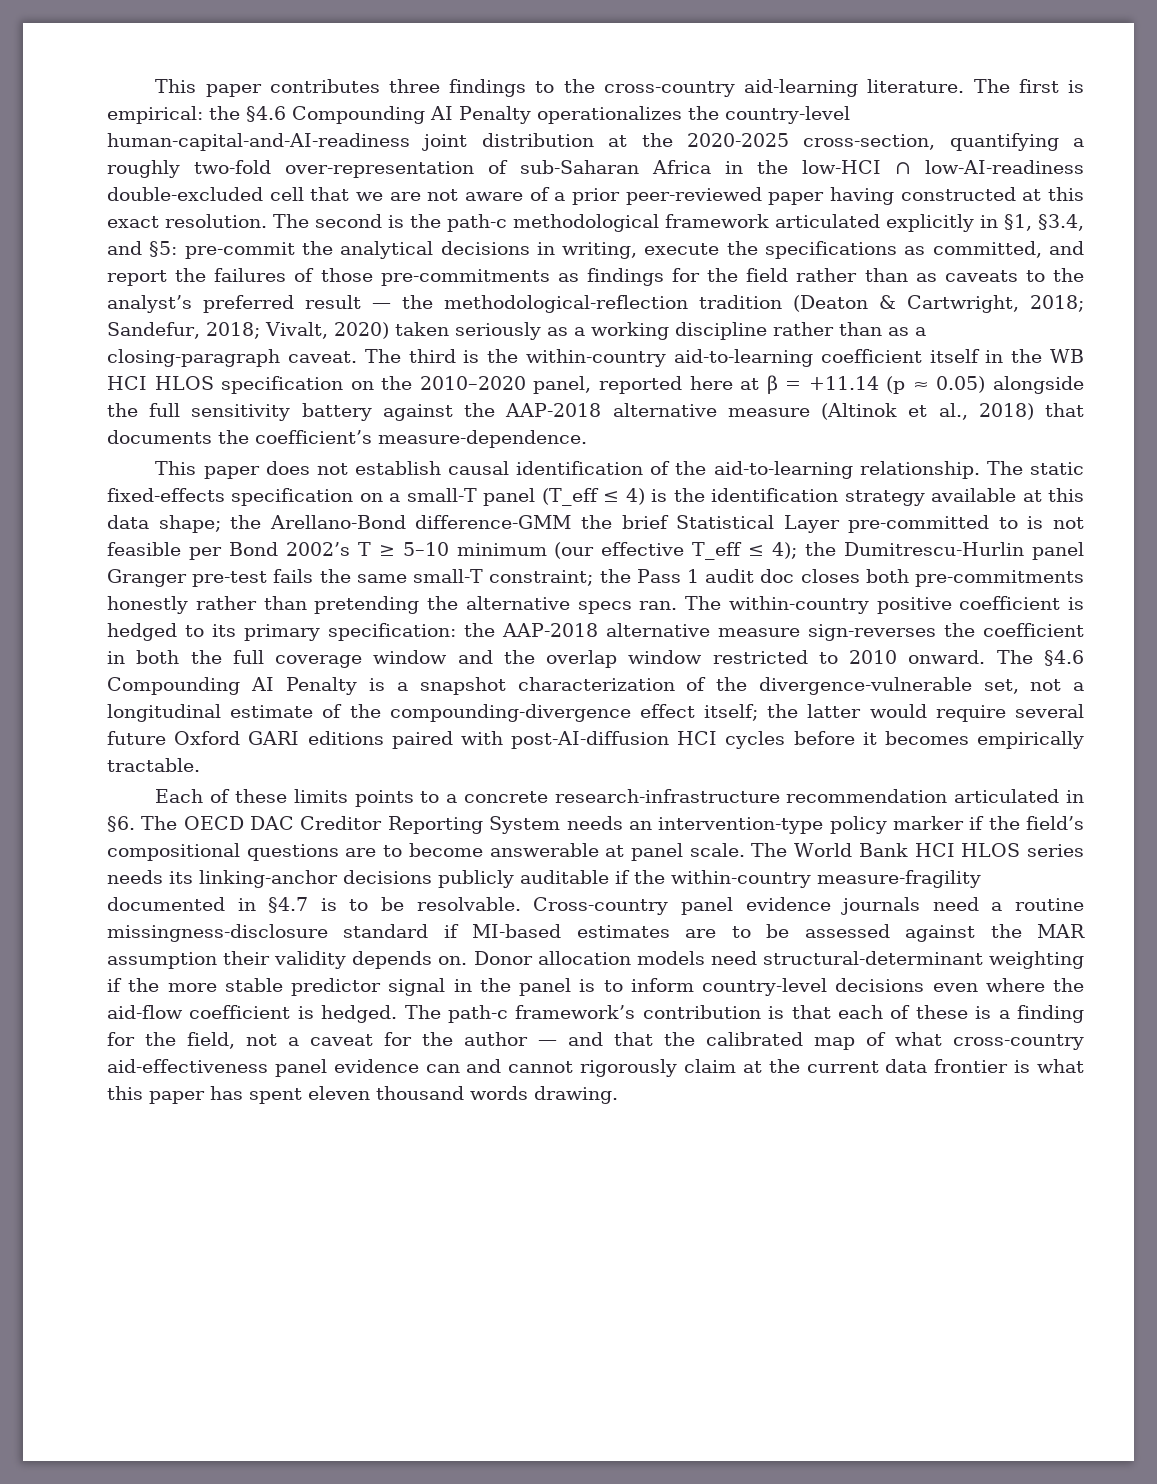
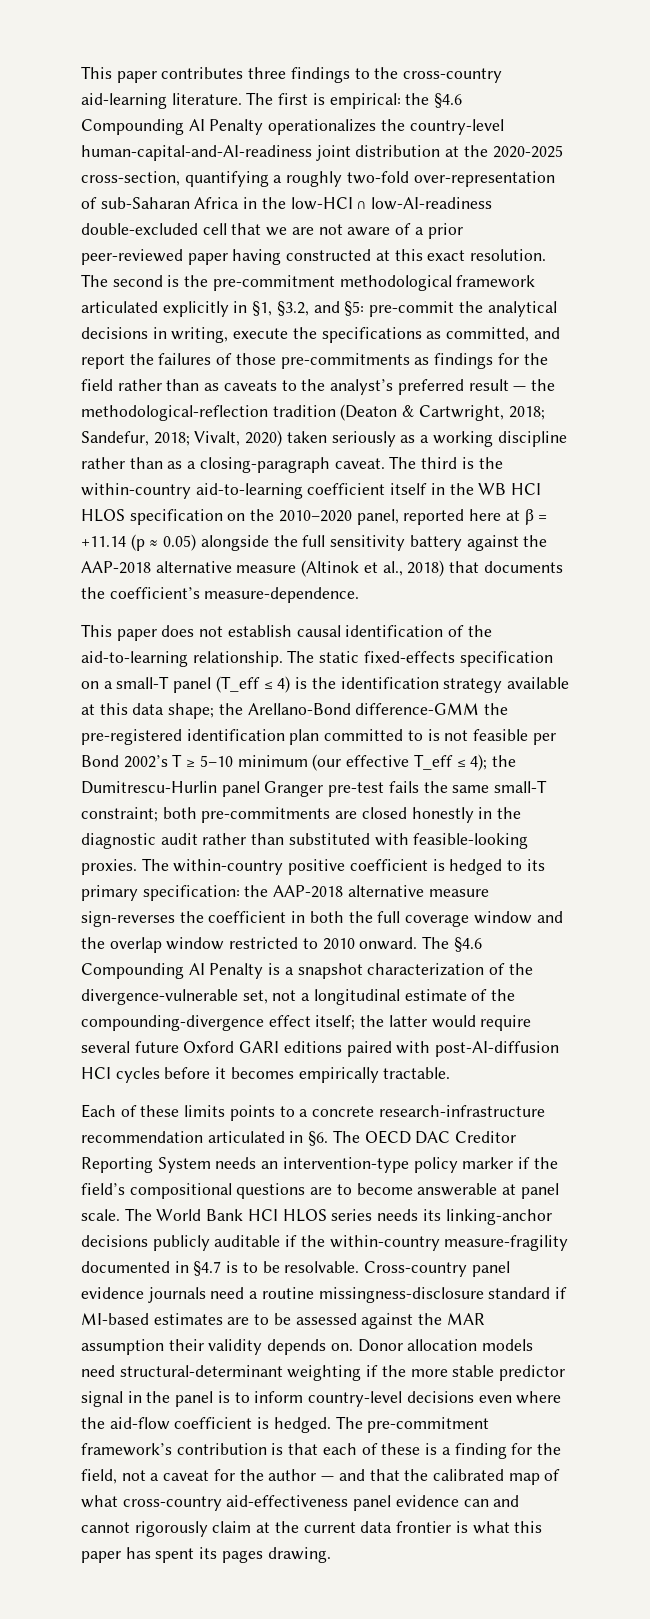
- The second is the path-c methodological framework articulated explicitly in §1, §3.4, and §5:
+ The second is the pre-commitment methodological framework articulated explicitly in §1, §3.2, and §5:
- The static fixed-effects specification on a small-T panel (T_eff ≤ 4) is the identification strategy available at this data shape; the Arellano-Bond difference-GMM the brief Statistical Layer pre-committed to is not feasible per Bond 2002’s T ≥ 5–10 minimum (our effective T_eff ≤ 4); the Dumitrescu-Hurlin panel Granger pre-test fails the same small-T constraint; the Pass 1 audit doc closes both pre-commitments honestly rather than pretending the alternative specs ran.
+ The static fixed-effects specification on a small-T panel (T_eff ≤ 4) is the identification strategy available at this data shape; the Arellano-Bond difference-GMM the pre-registered identification plan committed to is not feasible per Bond 2002’s T ≥ 5–10 minimum (our effective T_eff ≤ 4); the Dumitrescu-Hurlin panel Granger pre-test fails the same small-T constraint; both pre-commitments are closed honestly in the diagnostic audit rather than substituted with feasible-looking proxies.
- The path-c framework’s contribution is that each of these is a finding for the field, not a caveat for the author — and that the calibrated map of what cross-country aid-effectiveness panel evidence can and cannot rigorously claim at the current data frontier is what this paper has spent eleven thousand words drawing.
+ The pre-commitment framework’s contribution is that each of these is a finding for the field, not a caveat for the author — and that the calibrated map of what cross-country aid-effectiveness panel evidence can and cannot rigorously claim at the current data frontier is what this paper has spent its pages drawing.

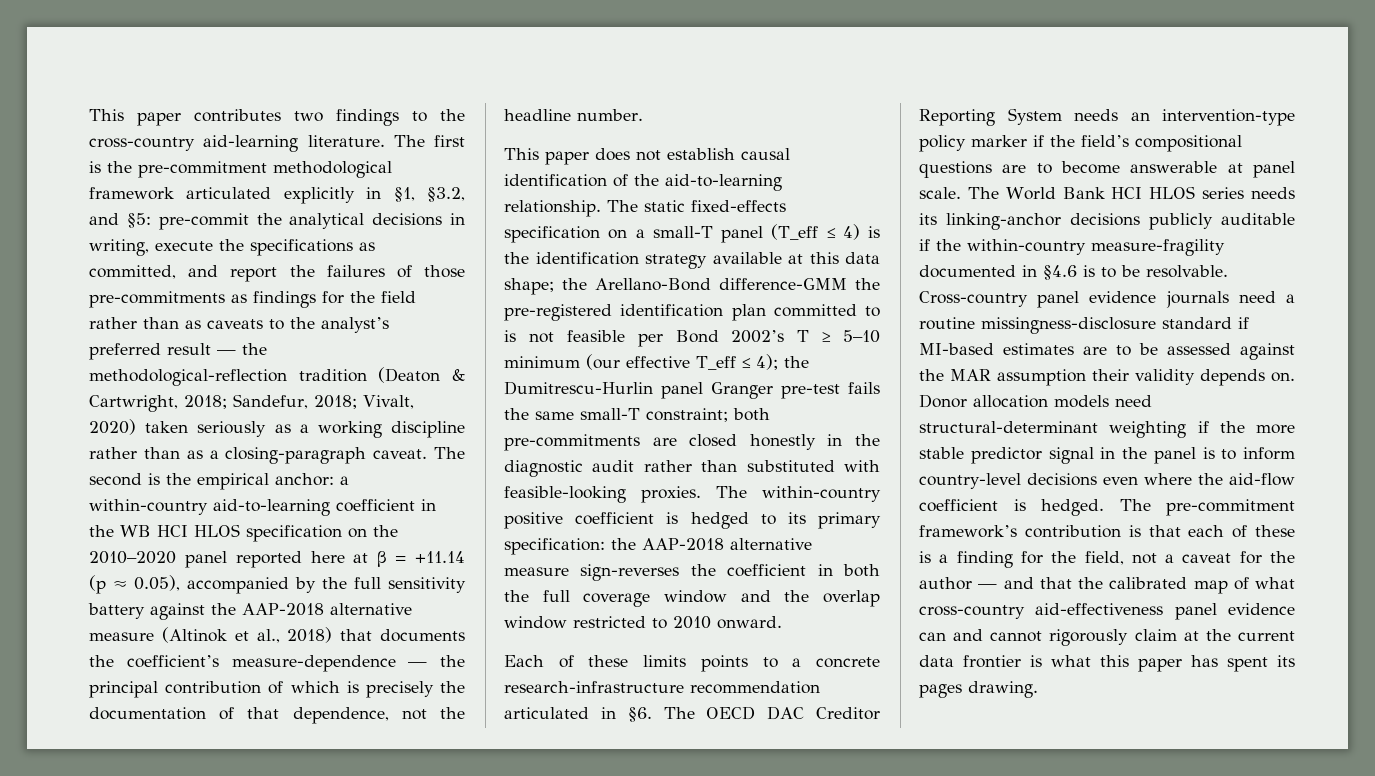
- This paper contributes three findings to the cross-country aid-learning literature.
+ This paper contributes two findings to the cross-country aid-learning literature.
- The first is empirical: the §4.6 Compounding AI Penalty operationalizes the country-level human-capital-and-AI-readiness joint distribution at the 2020-2025 cross-section, quantifying a roughly two-fold over-representation of sub-Saharan Africa in the low-HCI ∩ low-AI-readiness double-excluded cell that we are not aware of a prior peer-reviewed paper having constructed at this exact resolution. The second is the pre-commitment methodological framework articulated explicitly in §1, §3.2, and §5:
+ The first is the pre-commitment methodological framework articulated explicitly in §1, §3.2, and §5:
- The third is the within-country aid-to-learning coefficient itself in the WB HCI HLOS specification on the 2010–2020 panel, reported here at β = +11.14 (p ≈ 0.05) alongside the full sensitivity battery against the AAP-2018 alternative measure (Altinok et al., 2018) that documents the coefficient’s measure-dependence.
+ The second is the empirical anchor: a within-country aid-to-learning coefficient in the WB HCI HLOS specification on the 2010–2020 panel reported here at β = +11.14 (p ≈ 0.05), accompanied by the full sensitivity battery against the AAP-2018 alternative measure (Altinok et al., 2018) that documents the coefficient’s measure-dependence — the principal contribution of which is precisely the documentation of that dependence, not the headline number.
- The §4.6 Compounding AI Penalty is a snapshot characterization of the divergence-vulnerable set, not a longitudinal estimate of the compounding-divergence effect itself; the latter would require several future Oxford GARI editions paired with post-AI-diffusion HCI cycles before it becomes empirically tractable.
- The World Bank HCI HLOS series needs its linking-anchor decisions publicly auditable if the within-country measure-fragility documented in §4.7 is to be resolvable.
+ The World Bank HCI HLOS series needs its linking-anchor decisions publicly auditable if the within-country measure-fragility documented in §4.6 is to be resolvable.

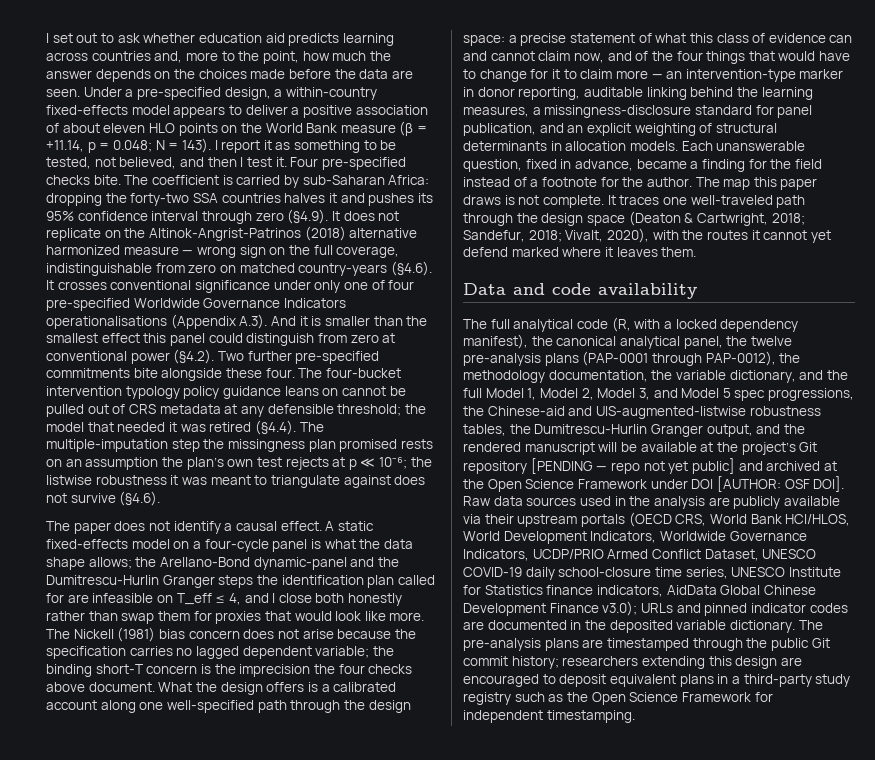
- This paper contributes two findings to the cross-country aid-learning literature. The first is the pre-commitment methodological framework articulated explicitly in §1, §3.2, and §5: pre-commit the analytical decisions in writing, execute the specifications as committed, and report the failures of those pre-commitments as findings for the field rather than as caveats to the analyst’s preferred result — the methodological-reflection tradition (Deaton & Cartwright, 2018; Sandefur, 2018; Vivalt, 2020) taken seriously as a working discipline rather than as a closing-paragraph caveat. The second is the empirical anchor: a within-country aid-to-learning coefficient in the WB HCI HLOS specification on the 2010–2020 panel reported here at β = +11.14 (p ≈ 0.05), accompanied by the full sensitivity battery against the AAP-2018 alternative measure (Altinok et al., 2018) that documents the coefficient’s measure-dependence — the principal contribution of which is precisely the documentation of that dependence, not the headline number.
- This paper does not establish causal identification of the aid-to-learning relationship. The static fixed-effects specification on a small-T panel (T_eff ≤ 4) is the identification strategy available at this data shape; the Arellano-Bond difference-GMM the pre-registered identification plan committed to is not feasible per Bond 2002’s T ≥ 5–10 minimum (our effective T_eff ≤ 4); the Dumitrescu-Hurlin panel Granger pre-test fails the same small-T constraint; both pre-commitments are closed honestly in the diagnostic audit rather than substituted with feasible-looking proxies. The within-country positive coefficient is hedged to its primary specification: the AAP-2018 alternative measure sign-reverses the coefficient in both the full coverage window and the overlap window restricted to 2010 onward.
- Each of these limits points to a concrete research-infrastructure recommendation articulated in §6. The OECD DAC Creditor Reporting System needs an intervention-type policy marker if the field’s compositional questions are to become answerable at panel scale. The World Bank HCI HLOS series needs its linking-anchor decisions publicly auditable if the within-country measure-fragility documented in §4.6 is to be resolvable. Cross-country panel evidence journals need a routine missingness-disclosure standard if MI-based estimates are to be assessed against the MAR assumption their validity depends on. Donor allocation models need structural-determinant weighting if the more stable predictor signal in the panel is to inform country-level decisions even where the aid-flow coefficient is hedged. The pre-commitment framework’s contribution is that each of these is a finding for the field, not a caveat for the author — and that the calibrated map of what cross-country aid-effectiveness panel evidence can and cannot rigorously claim at the current data frontier is what this paper has spent its pages drawing.
+ I set out to ask whether education aid predicts learning across countries and, more to the point, how much the answer depends on the choices made before the data are seen. Under a pre-specified design, a within-country fixed-effects model appears to deliver a positive association of about eleven HLO points on the World Bank measure (β = +11.14, p = 0.048; N = 143). I report it as something to be tested, not believed, and then I test it. Four pre-specified checks bite. The coefficient is carried by sub-Saharan Africa: dropping the forty-two SSA countries halves it and pushes its 95% confidence interval through zero (§4.9). It does not replicate on the Altinok-Angrist-Patrinos (2018) alternative harmonized measure — wrong sign on the full coverage, indistinguishable from zero on matched country-years (§4.6). It crosses conventional significance under only one of four pre-specified Worldwide Governance Indicators operationalisations (Appendix A.3). And it is smaller than the smallest effect this panel could distinguish from zero at conventional power (§4.2). Two further pre-specified commitments bite alongside these four. The four-bucket intervention typology policy guidance leans on cannot be pulled out of CRS metadata at any defensible threshold; the model that needed it was retired (§4.4). The multiple-imputation step the missingness plan promised rests on an assumption the plan’s own test rejects at p ≪ 10⁻⁶; the listwise robustness it was meant to triangulate against does not survive (§4.6).
+ The paper does not identify a causal effect. A static fixed-effects model on a four-cycle panel is what the data shape allows; the Arellano-Bond dynamic-panel and the Dumitrescu-Hurlin Granger steps the identification plan called for are infeasible on T_eff ≤ 4, and I close both honestly rather than swap them for proxies that would look like more. The Nickell (1981) bias concern does not arise because the specification carries no lagged dependent variable; the binding short-T concern is the imprecision the four checks above document. What the design offers is a calibrated account along one well-specified path through the design space: a precise statement of what this class of evidence can and cannot claim now, and of the four things that would have to change for it to claim more — an intervention-type marker in donor reporting, auditable linking behind the learning measures, a missingness-disclosure standard for panel publication, and an explicit weighting of structural determinants in allocation models. Each unanswerable question, fixed in advance, became a finding for the field instead of a footnote for the author. The map this paper draws is not complete. It traces one well-traveled path through the design space (Deaton & Cartwright, 2018; Sandefur, 2018; Vivalt, 2020), with the routes it cannot yet defend marked where it leaves them.
+ Data and code availability
+ The full analytical code (R, with a locked dependency manifest), the canonical analytical panel, the twelve pre-analysis plans (PAP-0001 through PAP-0012), the methodology documentation, the variable dictionary, and the full Model 1, Model 2, Model 3, and Model 5 spec progressions, the Chinese-aid and UIS-augmented-listwise robustness tables, the Dumitrescu-Hurlin Granger output, and the rendered manuscript will be available at the project’s Git repository [PENDING — repo not yet public] and archived at the Open Science Framework under DOI [AUTHOR: OSF DOI]. Raw data sources used in the analysis are publicly available via their upstream portals (OECD CRS, World Bank HCI/HLOS, World Development Indicators, Worldwide Governance Indicators, UCDP/PRIO Armed Conflict Dataset, UNESCO COVID-19 daily school-closure time series, UNESCO Institute for Statistics finance indicators, AidData Global Chinese Development Finance v3.0); URLs and pinned indicator codes are documented in the deposited variable dictionary. The pre-analysis plans are timestamped through the public Git commit history; researchers extending this design are encouraged to deposit equivalent plans in a third-party study registry such as the Open Science Framework for independent timestamping.

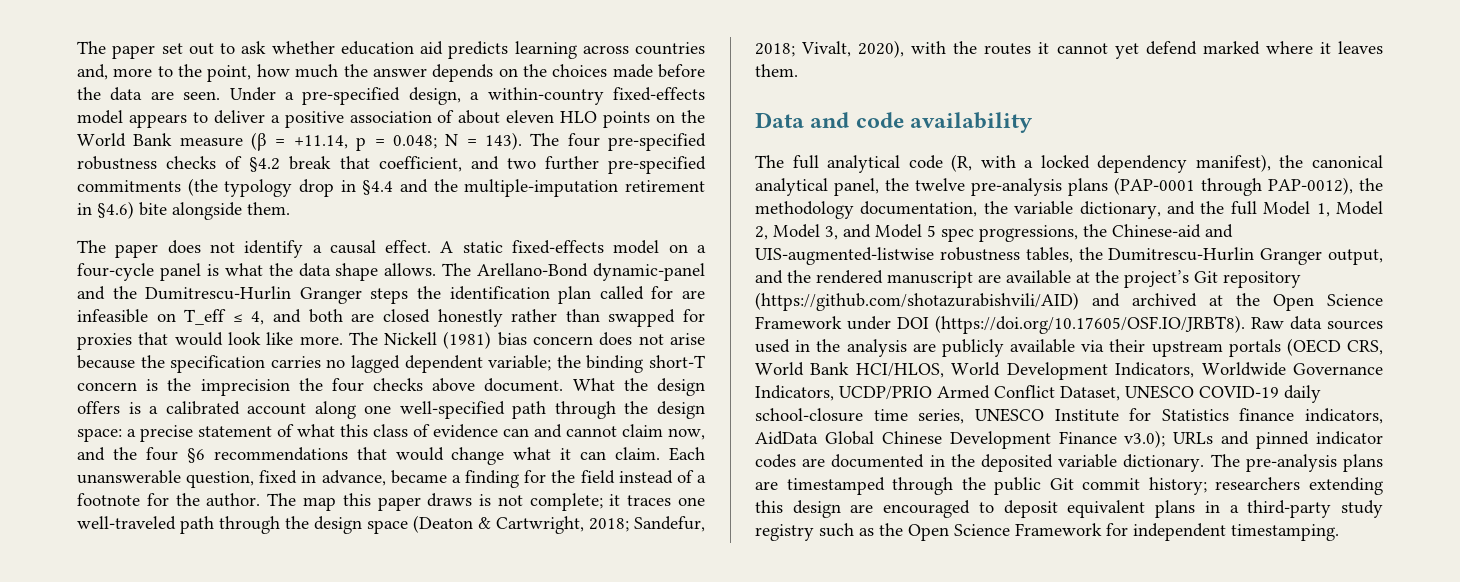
- I set out to ask whether education aid predicts learning across countries and, more to the point, how much the answer depends on the choices made before the data are seen.
+ The paper set out to ask whether education aid predicts learning across countries and, more to the point, how much the answer depends on the choices made before the data are seen.
- I report it as something to be tested, not believed, and then I test it. Four pre-specified checks bite. The coefficient is carried by sub-Saharan Africa: dropping the forty-two SSA countries halves it and pushes its 95% confidence interval through zero (§4.9). It does not replicate on the Altinok-Angrist-Patrinos (2018) alternative harmonized measure — wrong sign on the full coverage, indistinguishable from zero on matched country-years (§4.6). It crosses conventional significance under only one of four pre-specified Worldwide Governance Indicators operationalisations (Appendix A.3). And it is smaller than the smallest effect this panel could distinguish from zero at conventional power (§4.2). Two further pre-specified commitments bite alongside these four. The four-bucket intervention typology policy guidance leans on cannot be pulled out of CRS metadata at any defensible threshold; the model that needed it was retired (§4.4). The multiple-imputation step the missingness plan promised rests on an assumption the plan’s own test rejects at p ≪ 10⁻⁶; the listwise robustness it was meant to triangulate against does not survive (§4.6).
+ The four pre-specified robustness checks of §4.2 break that coefficient, and two further pre-specified commitments (the typology drop in §4.4 and the multiple-imputation retirement in §4.6) bite alongside them.
- A static fixed-effects model on a four-cycle panel is what the data shape allows; the Arellano-Bond dynamic-panel and the Dumitrescu-Hurlin Granger steps the identification plan called for are infeasible on T_eff ≤ 4, and I close both honestly rather than swap them for proxies that would look like more.
+ A static fixed-effects model on a four-cycle panel is what the data shape allows. The Arellano-Bond dynamic-panel and the Dumitrescu-Hurlin Granger steps the identification plan called for are infeasible on T_eff ≤ 4, and both are closed honestly rather than swapped for proxies that would look like more.
- What the design offers is a calibrated account along one well-specified path through the design space: a precise statement of what this class of evidence can and cannot claim now, and of the four things that would have to change for it to claim more — an intervention-type marker in donor reporting, auditable linking behind the learning measures, a missingness-disclosure standard for panel publication, and an explicit weighting of structural determinants in allocation models.
+ What the design offers is a calibrated account along one well-specified path through the design space: a precise statement of what this class of evidence can and cannot claim now, and the four §6 recommendations that would change what it can claim.
- The map this paper draws is not complete. It traces one well-traveled path through the design space (Deaton & Cartwright, 2018; Sandefur, 2018; Vivalt, 2020), with the routes it cannot yet defend marked where it leaves them.
+ The map this paper draws is not complete; it traces one well-traveled path through the design space (Deaton & Cartwright, 2018; Sandefur, 2018; Vivalt, 2020), with the routes it cannot yet defend marked where it leaves them.
- The full analytical code (R, with a locked dependency manifest), the canonical analytical panel, the twelve pre-analysis plans (PAP-0001 through PAP-0012), the methodology documentation, the variable dictionary, and the full Model 1, Model 2, Model 3, and Model 5 spec progressions, the Chinese-aid and UIS-augmented-listwise robustness tables, the Dumitrescu-Hurlin Granger output, and the rendered manuscript will be available at the project’s Git repository [PENDING — repo not yet public] and archived at the Open Science Framework under DOI [AUTHOR: OSF DOI]. Raw data sources used in the analysis are publicly available via their upstream portals (OECD CRS, World Bank HCI/HLOS, World Development Indicators, Worldwide Governance Indicators, UCDP/PRIO Armed Conflict Dataset, UNESCO COVID-19 daily school-closure time series, UNESCO Institute for Statistics finance indicators, AidData Global Chinese Development Finance v3.0);
+ The full analytical code (R, with a locked dependency manifest), the canonical analytical panel, the twelve pre-analysis plans (PAP-0001 through PAP-0012), the methodology documentation, the variable dictionary, and the full Model 1, Model 2, Model 3, and Model 5 spec progressions, the Chinese-aid and UIS-augmented-listwise robustness tables, the Dumitrescu-Hurlin Granger output, and the rendered manuscript are available at the project’s Git repository (https://github.com/shotazurabishvili/AID) and archived at the Open Science Framework under DOI (https://doi.org/10.17605/OSF.IO/JRBT8). Raw data sources used in the analysis are publicly available via their upstream portals (OECD CRS, World Bank HCI/HLOS, World Development Indicators, Worldwide Governance Indicators, UCDP/PRIO Armed Conflict Dataset, UNESCO COVID-19 daily school-closure time series, UNESCO Institute for Statistics finance indicators, AidData Global Chinese Development Finance v3.0);

